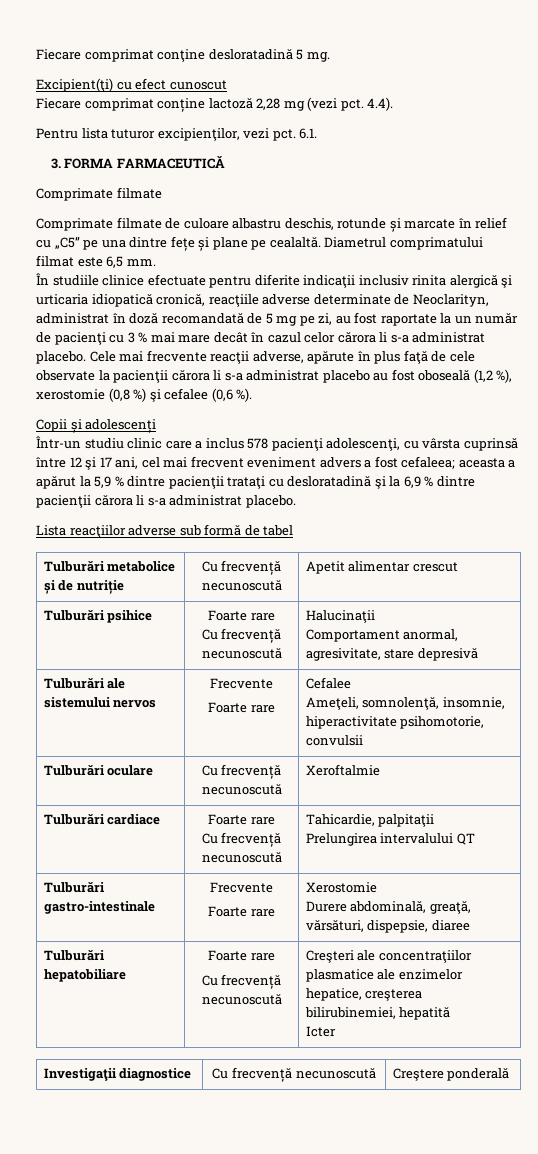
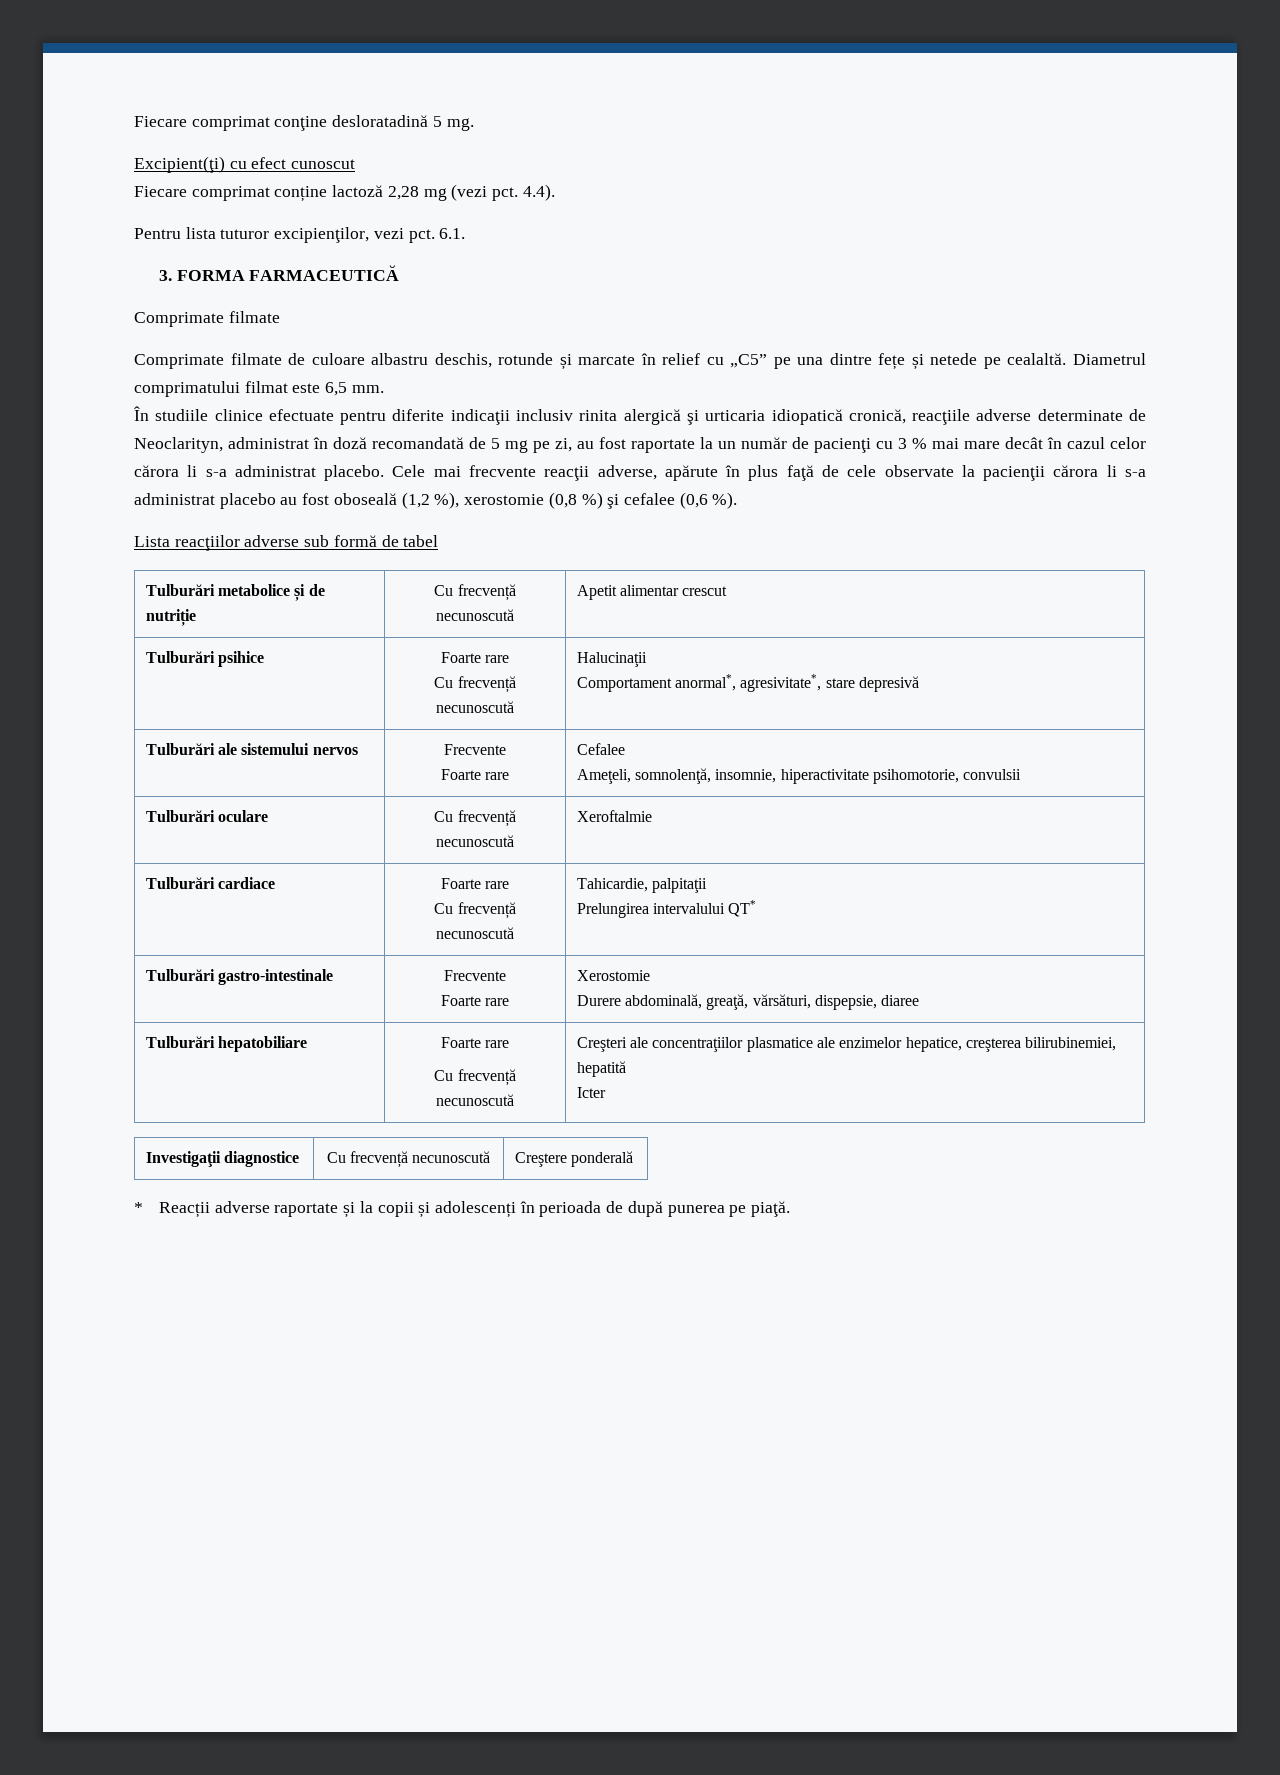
- Comprimate filmate de culoare albastru deschis, rotunde și marcate în relief cu „C5” pe una dintre fețe și plane pe cealaltă.
+ Comprimate filmate de culoare albastru deschis, rotunde și marcate în relief cu „C5” pe una dintre fețe și netede pe cealaltă.
- Copii și adolescenți
- Într-un studiu clinic care a inclus 578 pacienţi adolescenţi, cu vârsta cuprinsă între 12 şi 17 ani, cel mai frecvent eveniment advers a fost cefaleea; aceasta a apărut la 5,9 % dintre pacienţii trataţi cu desloratadină şi la 6,9 % dintre pacienţii cărora li s-a administrat placebo.
  Tulburări psihice | Foarte rare
  Cu frecvență necunoscută | Halucinaţii
- Comportament anormal, agresivitate, stare depresivă
+ Comportament anormal*, agresivitate*, stare depresivă
  Tulburări cardiace | Foarte rare
  Cu frecvență necunoscută | Tahicardie, palpitaţii
- Prelungirea intervalului QT
+ Prelungirea intervalului QT*
+ * Reacții adverse raportate și la copii și adolescenți în perioada de după punerea pe piaţă.

